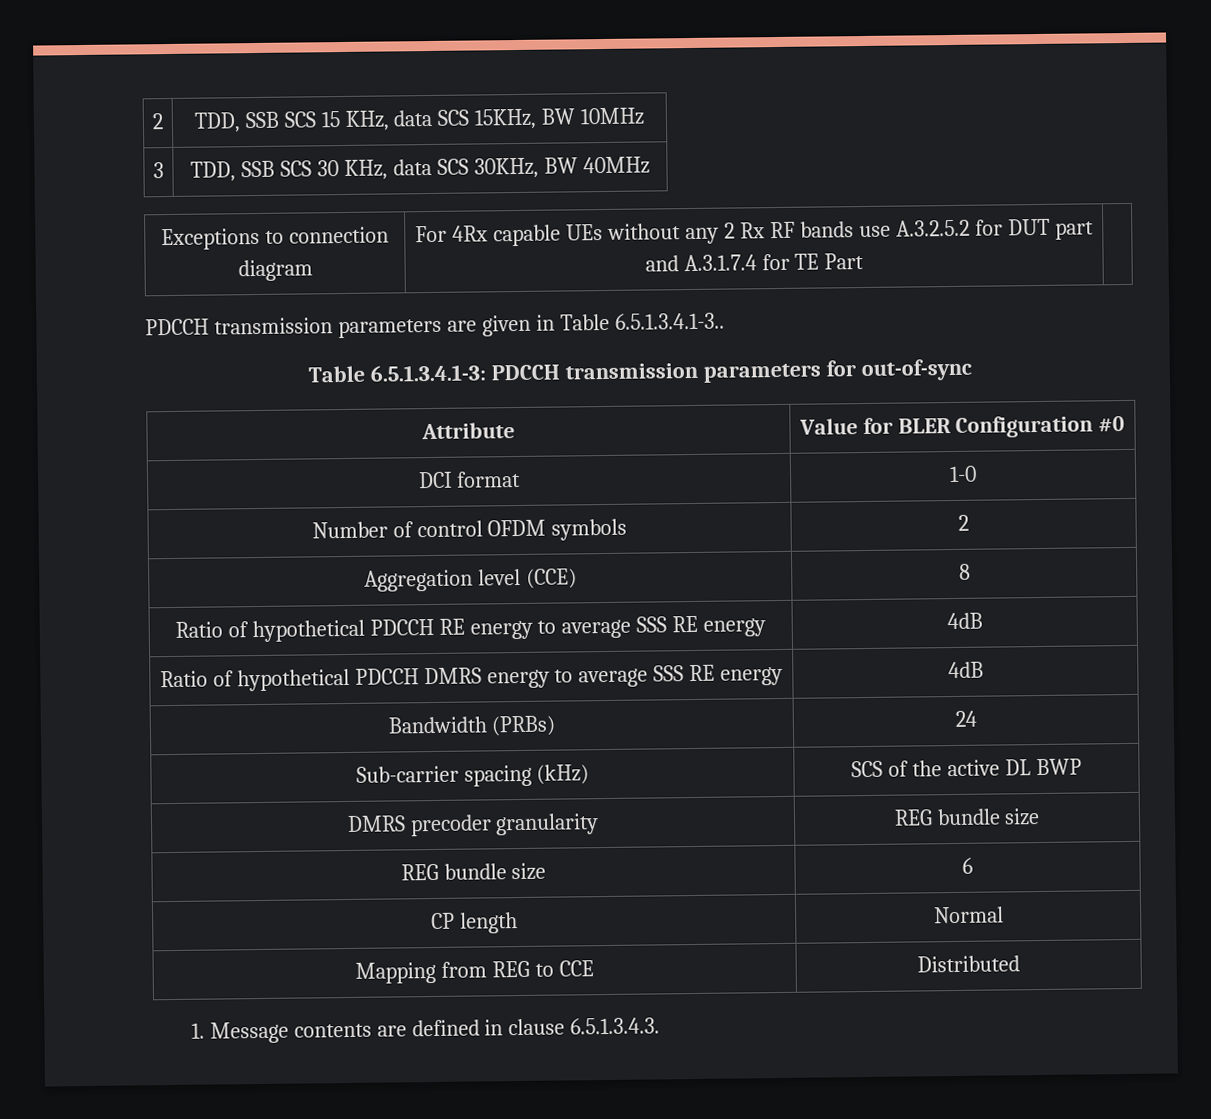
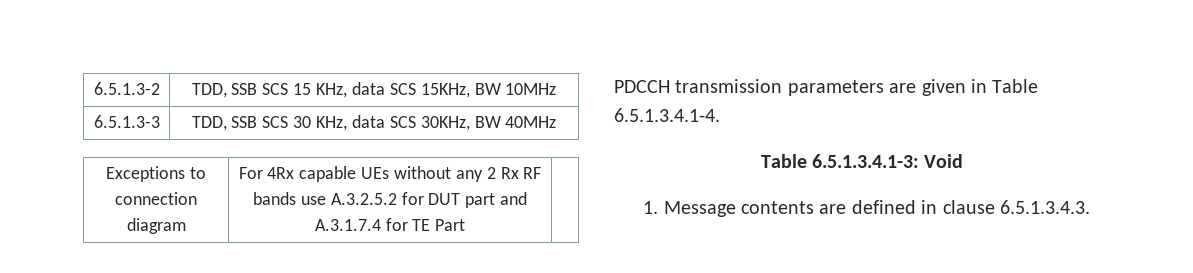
- 2 | TDD, SSB SCS 15 KHz, data SCS 15KHz, BW 10MHz
+ 6.5.1.3-2 | TDD, SSB SCS 15 KHz, data SCS 15KHz, BW 10MHz
- 3 | TDD, SSB SCS 30 KHz, data SCS 30KHz, BW 40MHz
+ 6.5.1.3-3 | TDD, SSB SCS 30 KHz, data SCS 30KHz, BW 40MHz
- PDCCH transmission parameters are given in Table 6.5.1.3.4.1-3..
+ PDCCH transmission parameters are given in Table 6.5.1.3.4.1-4.
- Table 6.5.1.3.4.1-3: PDCCH transmission parameters for out-of-sync
- Attribute | Value for BLER Configuration #0
- DCI format | 1-0
- Number of control OFDM symbols | 2
- Aggregation level (CCE) | 8
- Ratio of hypothetical PDCCH RE energy to average SSS RE energy | 4dB
- Ratio of hypothetical PDCCH DMRS energy to average SSS RE energy | 4dB
- Bandwidth (PRBs) | 24
- Sub-carrier spacing (kHz) | SCS of the active DL BWP
- DMRS precoder granularity | REG bundle size
- REG bundle size | 6
- CP length | Normal
- Mapping from REG to CCE | Distributed
+ Table 6.5.1.3.4.1-3: Void

